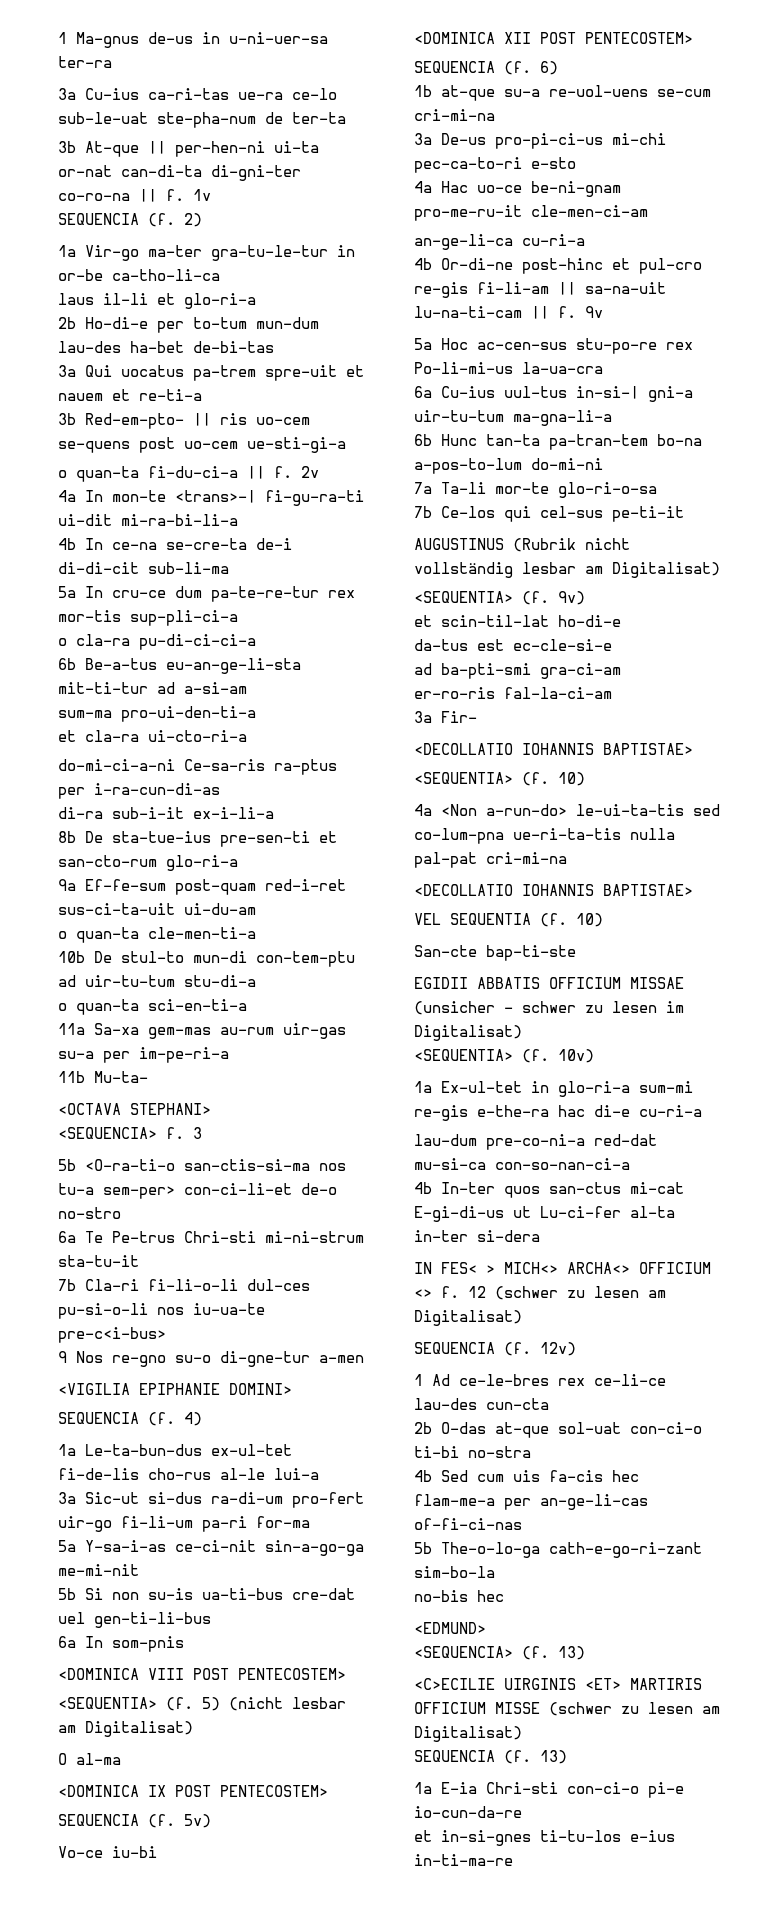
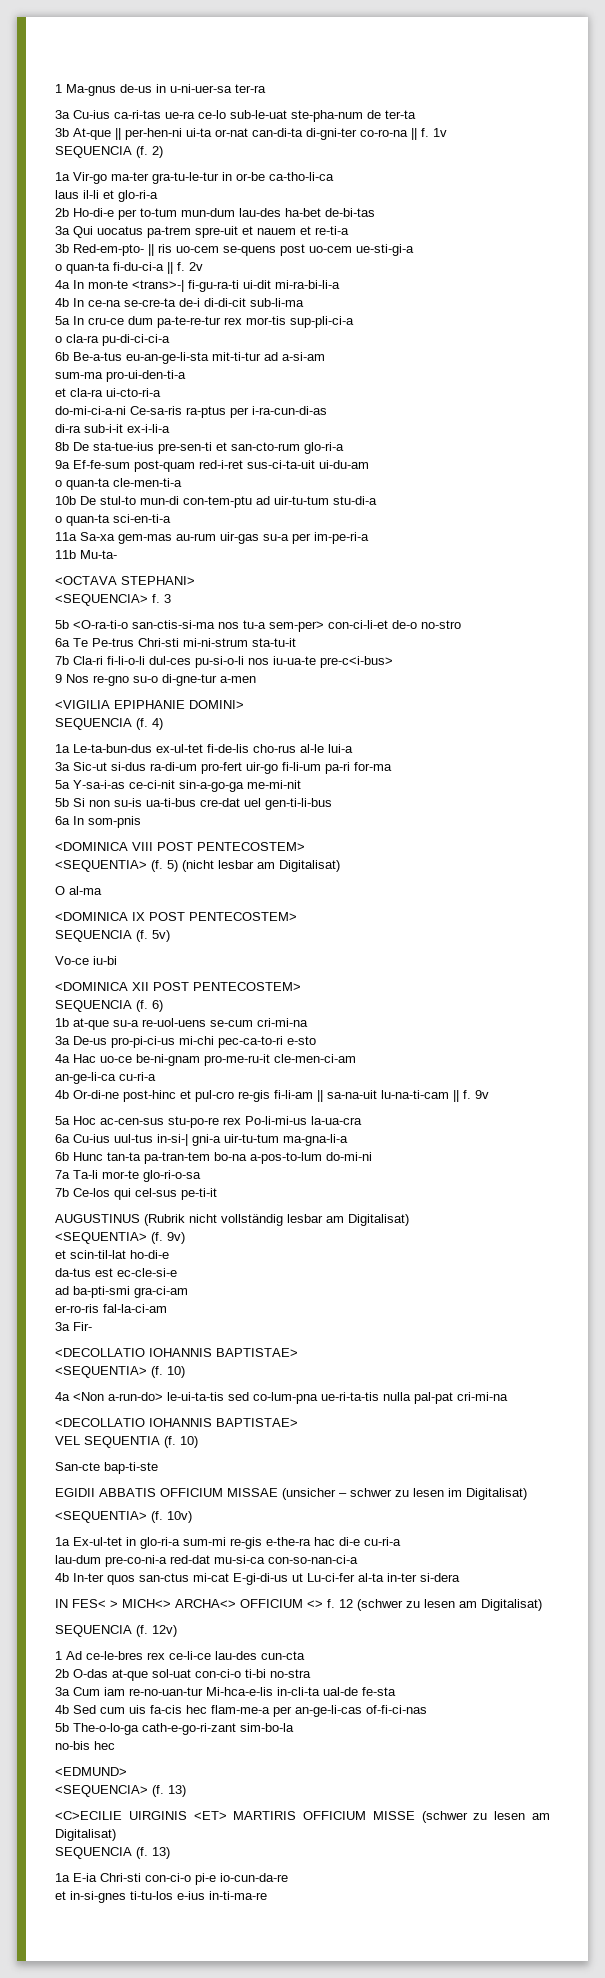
+ 3a Cum iam re-no-uan-tur Mi-hca-e-lis in-cli-ta ual-de fe-sta

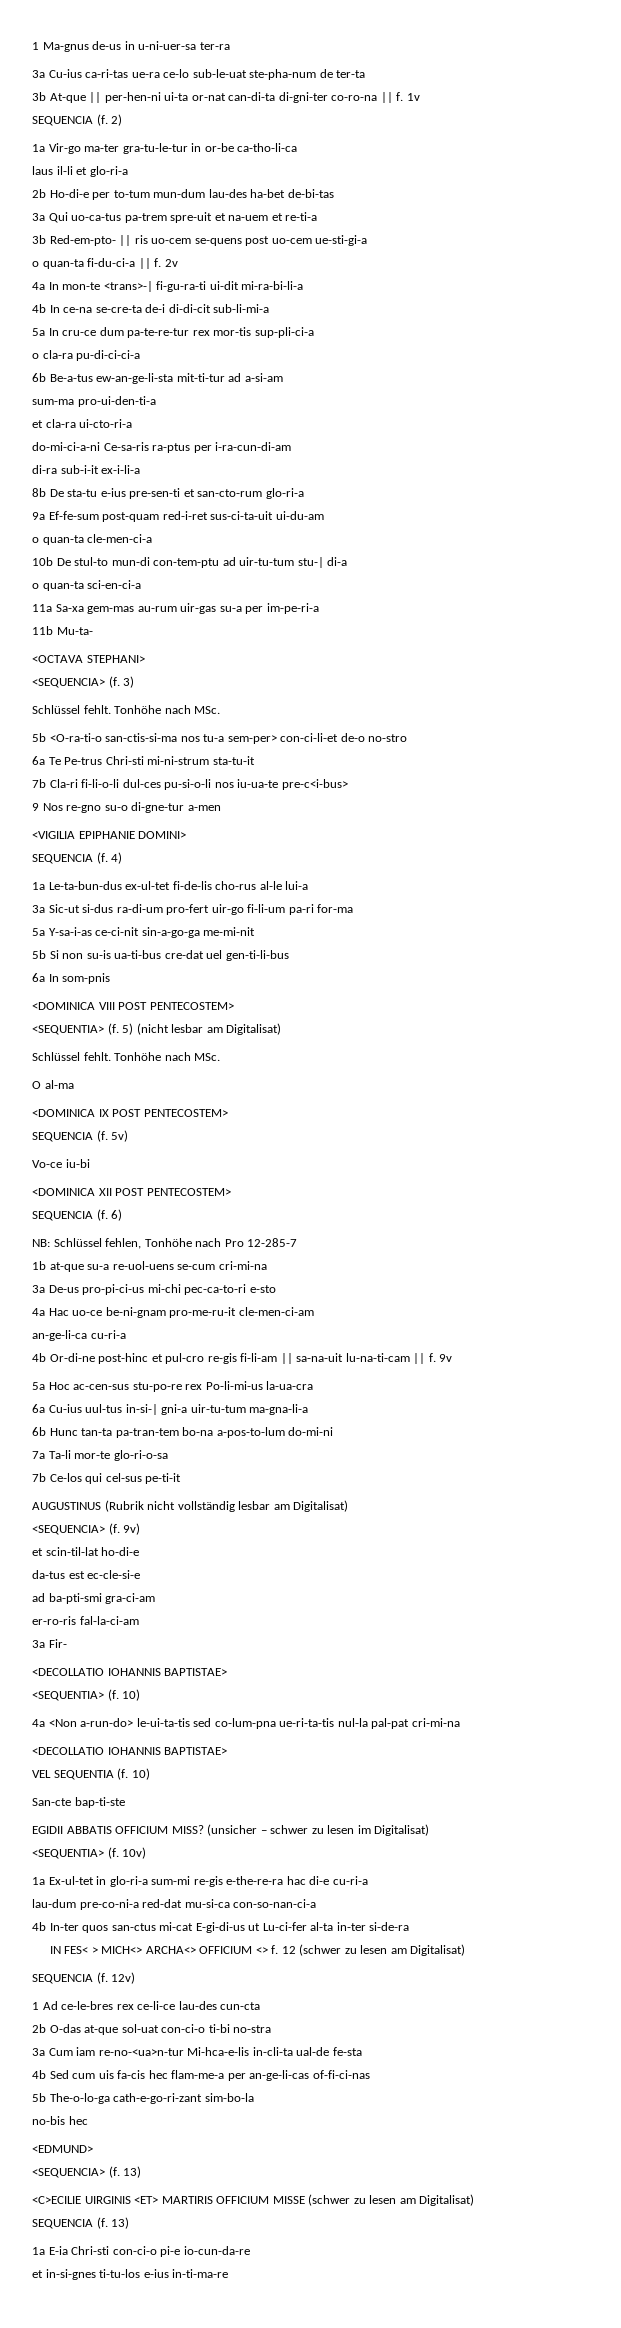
- 3a Qui uocatus pa-trem spre-uit et nauem et re-ti-a
+ 3a Qui uo-ca-tus pa-trem spre-uit et na-uem et re-ti-a
- 4b In ce-na se-cre-ta de-i di-di-cit sub-li-ma
+ 4b In ce-na se-cre-ta de-i di-di-cit sub-li-mi-a
- 6b Be-a-tus eu-an-ge-li-sta mit-ti-tur ad a-si-am
+ 6b Be-a-tus ew-an-ge-li-sta mit-ti-tur ad a-si-am
- do-mi-ci-a-ni Ce-sa-ris ra-ptus per i-ra-cun-di-as
+ do-mi-ci-a-ni Ce-sa-ris ra-ptus per i-ra-cun-di-am
- 8b De sta-tue-ius pre-sen-ti et san-cto-rum glo-ri-a
+ 8b De sta-tu e-ius pre-sen-ti et san-cto-rum glo-ri-a
- o quan-ta cle-men-ti-a
+ o quan-ta cle-men-ci-a
- 10b De stul-to mun-di con-tem-ptu ad uir-tu-tum stu-di-a
- o quan-ta sci-en-ti-a
+ 10b De stul-to mun-di con-tem-ptu ad uir-tu-tum stu-| di-a
+ o quan-ta sci-en-ci-a
- <SEQUENCIA> f. 3
+ <SEQUENCIA> (f. 3)
+ Schlüssel fehlt. Tonhöhe nach MSc.
  5) (nicht lesbar am Digitalisat)
+ Schlüssel fehlt. Tonhöhe nach MSc.
+ NB: Schlüssel fehlen, Tonhöhe nach Pro 12-285-7
  AUGUSTINUS (Rubrik nicht vollständig lesbar am Digitalisat)
- <SEQUENTIA> (f.
+ <SEQUENCIA> (f.
- 4a <Non a-run-do> le-ui-ta-tis sed co-lum-pna ue-ri-ta-tis nulla pal-pat cri-mi-na
+ 4a <Non a-run-do> le-ui-ta-tis sed co-lum-pna ue-ri-ta-tis nul-la pal-pat cri-mi-na
- EGIDII ABBATIS OFFICIUM MISSAE (unsicher – schwer zu lesen im Digitalisat)
+ EGIDII ABBATIS OFFICIUM MISS? (unsicher – schwer zu lesen im Digitalisat)
- 1a Ex-ul-tet in glo-ri-a sum-mi re-gis e-the-ra hac di-e cu-ri-a
+ 1a Ex-ul-tet in glo-ri-a sum-mi re-gis e-the-re-ra hac di-e cu-ri-a
- 4b In-ter quos san-ctus mi-cat E-gi-di-us ut Lu-ci-fer al-ta in-ter si-dera
+ 4b In-ter quos san-ctus mi-cat E-gi-di-us ut Lu-ci-fer al-ta in-ter si-de-ra
- 3a Cum iam re-no-uan-tur Mi-hca-e-lis in-cli-ta ual-de fe-sta
+ 3a Cum iam re-no-<ua>n-tur Mi-hca-e-lis in-cli-ta ual-de fe-sta

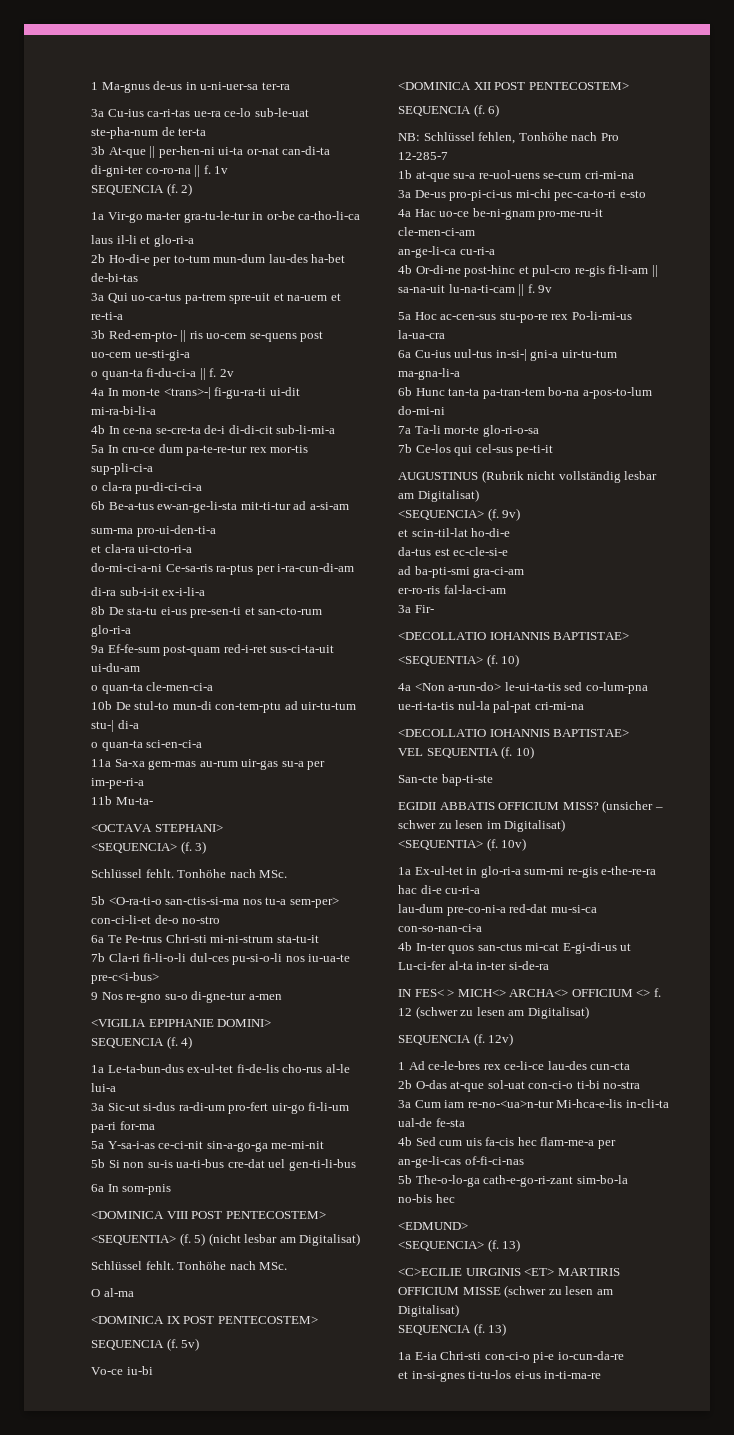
- 8b De sta-tu e-ius pre-sen-ti et san-cto-rum glo-ri-a
+ 8b De sta-tu ei-us pre-sen-ti et san-cto-rum glo-ri-a
- et in-si-gnes ti-tu-los e-ius in-ti-ma-re
+ et in-si-gnes ti-tu-los ei-us in-ti-ma-re

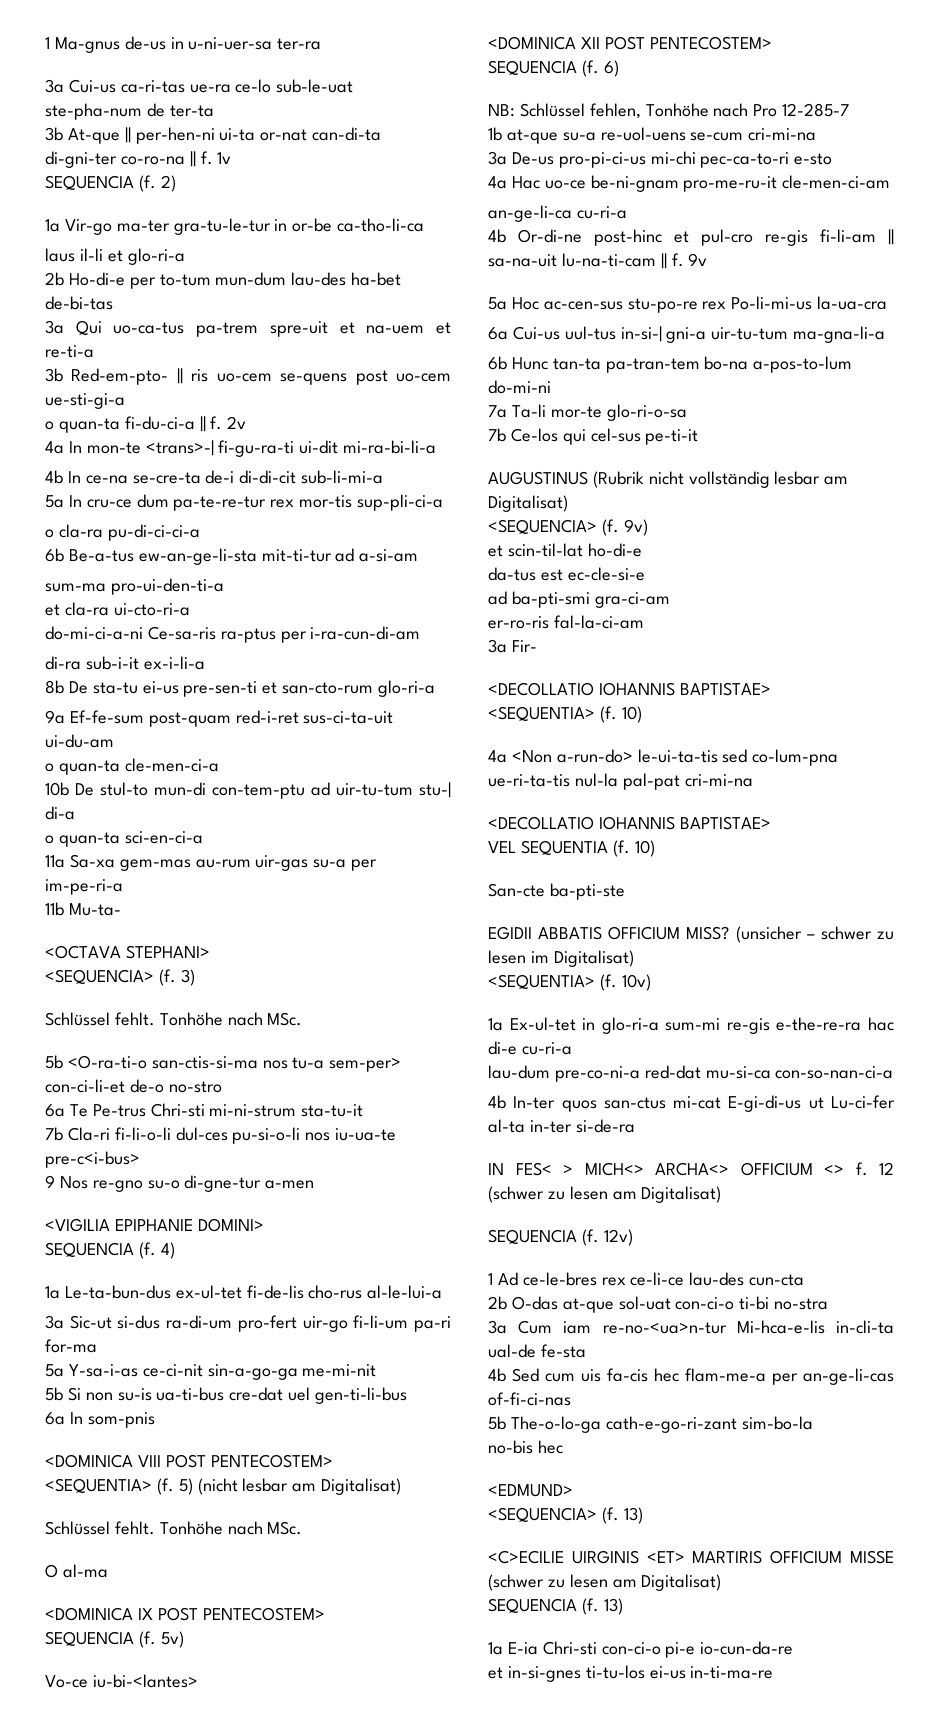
- 3a Cu-ius ca-ri-tas ue-ra ce-lo sub-le-uat ste-pha-num de ter-ta
+ 3a Cui-us ca-ri-tas ue-ra ce-lo sub-le-uat ste-pha-num de ter-ta
- 1a Le-ta-bun-dus ex-ul-tet fi-de-lis cho-rus al-le lui-a
+ 1a Le-ta-bun-dus ex-ul-tet fi-de-lis cho-rus al-le-lui-a
- Vo-ce iu-bi
+ Vo-ce iu-bi-<lantes>
- 6a Cu-ius uul-tus in-si-| gni-a uir-tu-tum ma-gna-li-a
+ 6a Cui-us uul-tus in-si-| gni-a uir-tu-tum ma-gna-li-a
- San-cte bap-ti-ste
+ San-cte ba-pti-ste

